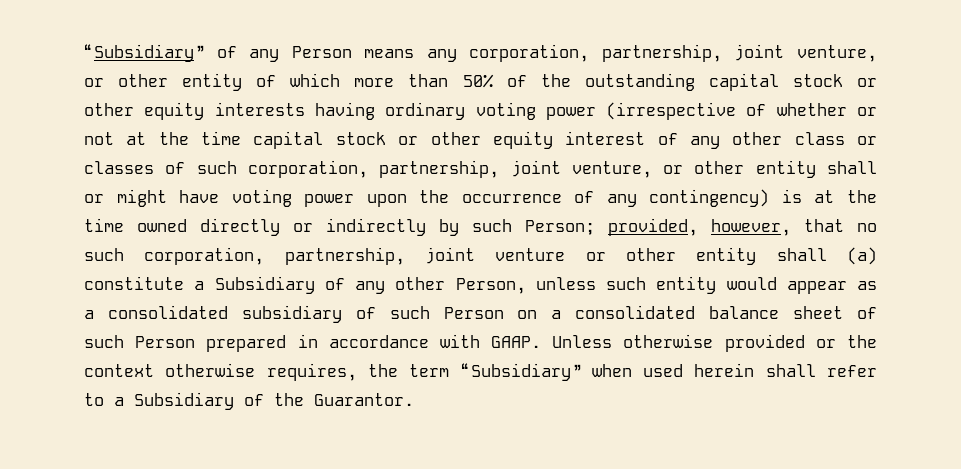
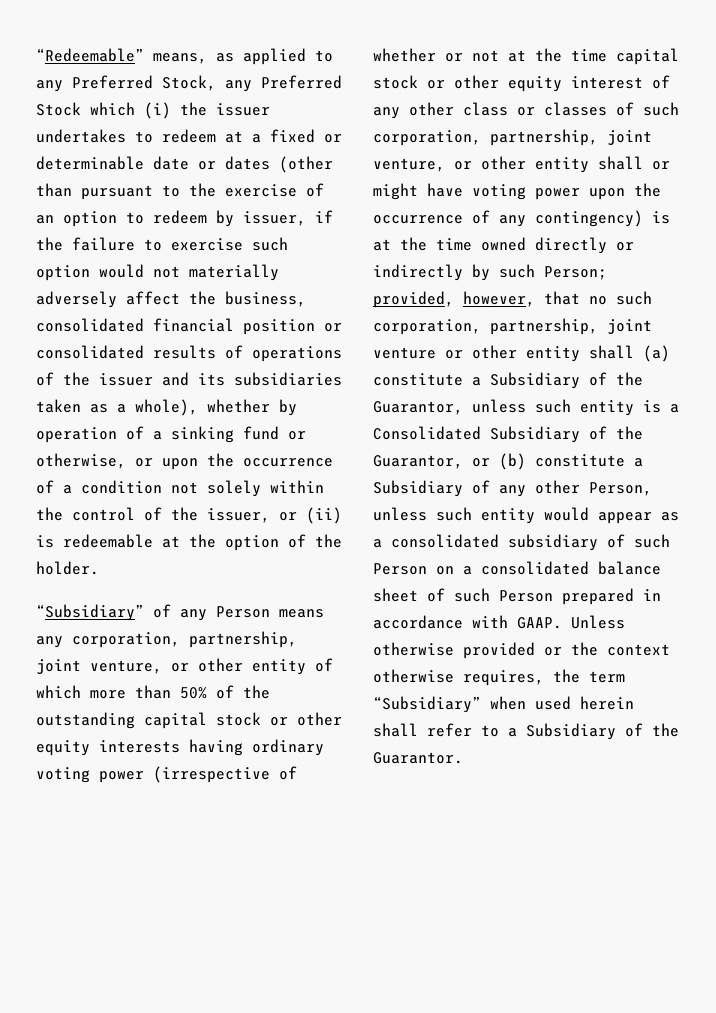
+ “Redeemable” means, as applied to any Preferred Stock, any Preferred Stock which (i) the issuer undertakes to redeem at a fixed or determinable date or dates (other than pursuant to the exercise of an option to redeem by issuer, if the failure to exercise such option would not materially adversely affect the business, consolidated financial position or consolidated results of operations of the issuer and its subsidiaries taken as a whole), whether by operation of a sinking fund or otherwise, or upon the occurrence of a condition not solely within the control of the issuer, or (ii) is redeemable at the option of the holder.
- provided, however, that no such corporation, partnership, joint venture or other entity shall (a) constitute a Subsidiary of any other Person, unless such entity would appear as a consolidated subsidiary of such Person on a consolidated balance sheet of such Person prepared in accordance with GAAP.
+ provided, however, that no such corporation, partnership, joint venture or other entity shall (a) constitute a Subsidiary of the Guarantor, unless such entity is a Consolidated Subsidiary of the Guarantor, or (b) constitute a Subsidiary of any other Person, unless such entity would appear as a consolidated subsidiary of such Person on a consolidated balance sheet of such Person prepared in accordance with GAAP.

